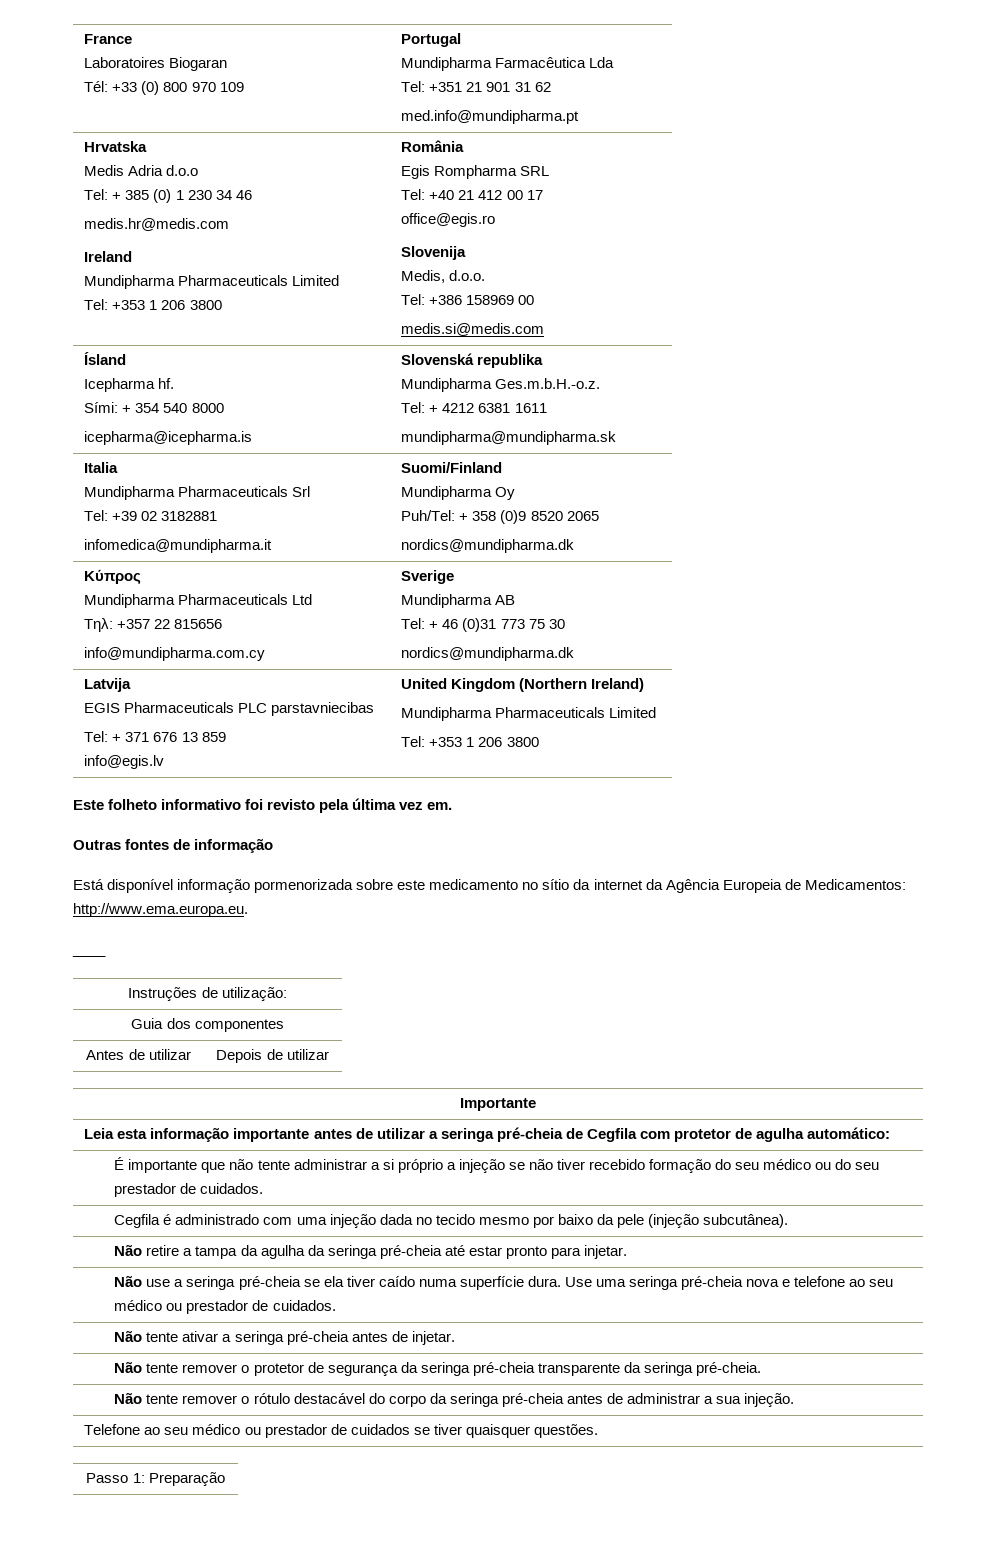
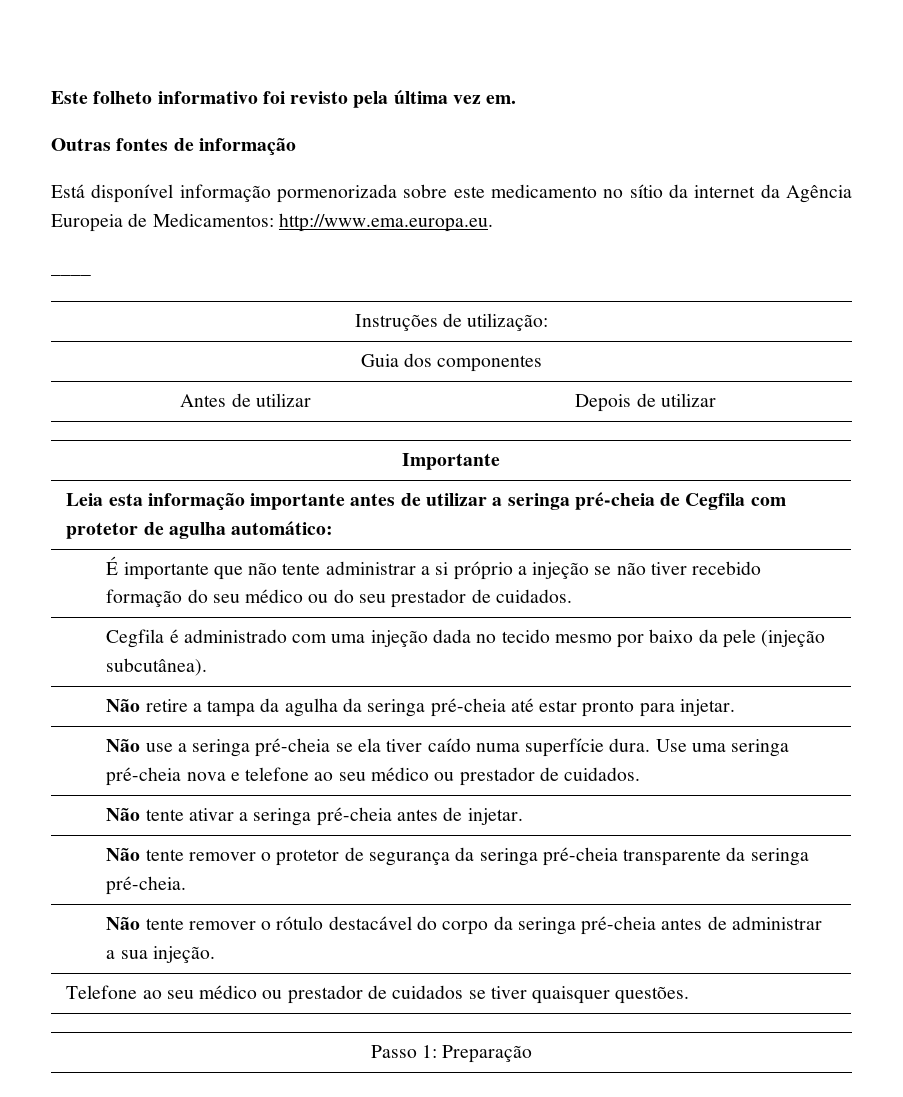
- France
- Laboratoires Biogaran
- Tél: +33 (0) 800 970 109 | Portugal
- Mundipharma Farmacêutica Lda
- Tel: +351 21 901 31 62
- med.info@mundipharma.pt
- Hrvatska
- Medis Adria d.o.o
- Tel: + 385 (0) 1 230 34 46
- medis.hr@medis.com
- Ireland
- Mundipharma Pharmaceuticals Limited
- Tel: +353 1 206 3800 | România
- Egis Rompharma SRL
- Tel: +40 21 412 00 17
- office@egis.ro
- Slovenija
- Medis, d.o.o.
- Tel: +386 158969 00
- medis.si@medis.com
- Ísland
- Icepharma hf.
- Sími: + 354 540 8000
- icepharma@icepharma.is | Slovenská republika
- Mundipharma Ges.m.b.H.-o.z.
- Tel: + 4212 6381 1611
- mundipharma@mundipharma.sk
- Italia
- Mundipharma Pharmaceuticals Srl
- Tel: +39 02 3182881
- infomedica@mundipharma.it | Suomi/Finland
- Mundipharma Oy
- Puh/Tel: + 358 (0)9 8520 2065
- nordics@mundipharma.dk
- Κύπρος
- Mundipharma Pharmaceuticals Ltd
- Τηλ: +357 22 815656
- info@mundipharma.com.cy | Sverige
- Mundipharma AB
- Tel: + 46 (0)31 773 75 30
- nordics@mundipharma.dk
- Latvija
- EGIS Pharmaceuticals PLC parstavniecibas
- Tel: + 371 676 13 859
- info@egis.lv | United Kingdom (Northern Ireland)
- Mundipharma Pharmaceuticals Limited
- Tel: +353 1 206 3800

